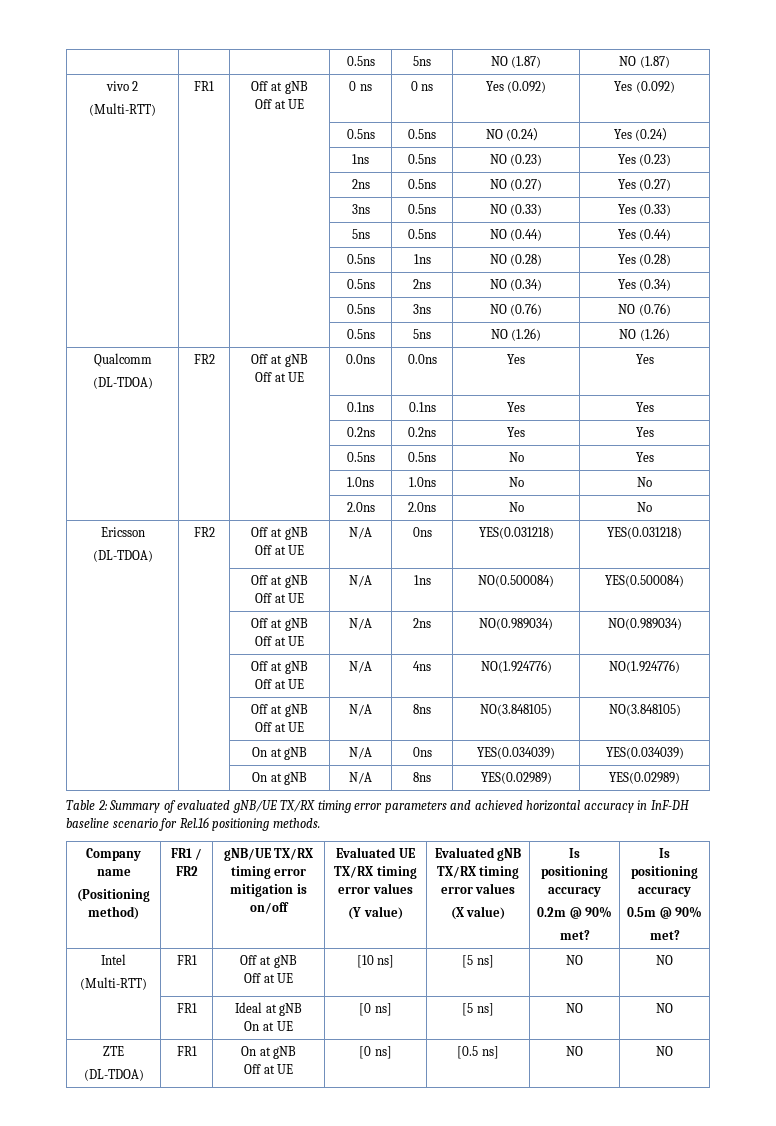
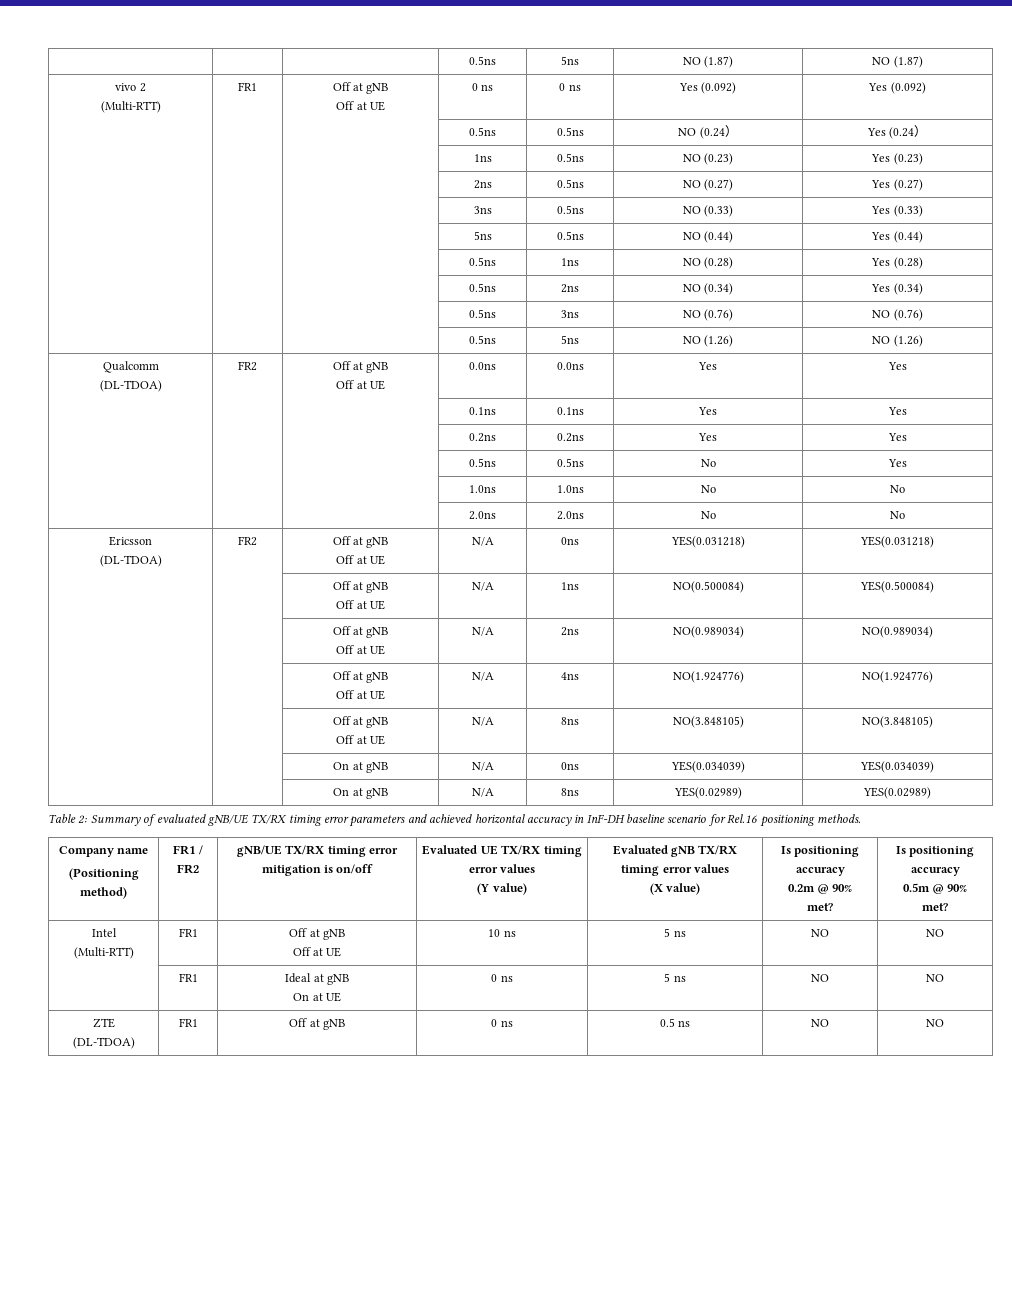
  Intel
  (Multi-RTT) | FR1 | Off at gNB
- Off at UE | [10 ns] | [5 ns] | NO | NO
+ Off at UE | 10 ns | 5 ns | NO | NO
  | FR1 | Ideal at gNB
- On at UE | [0 ns] | [5 ns] | NO | NO
+ On at UE | 0 ns | 5 ns | NO | NO
  ZTE
- (DL-TDOA) | FR1 | On at gNB
- Off at UE | [0 ns] | [0.5 ns] | NO | NO
+ (DL-TDOA) | FR1 | Off at gNB | 0 ns | 0.5 ns | NO | NO

